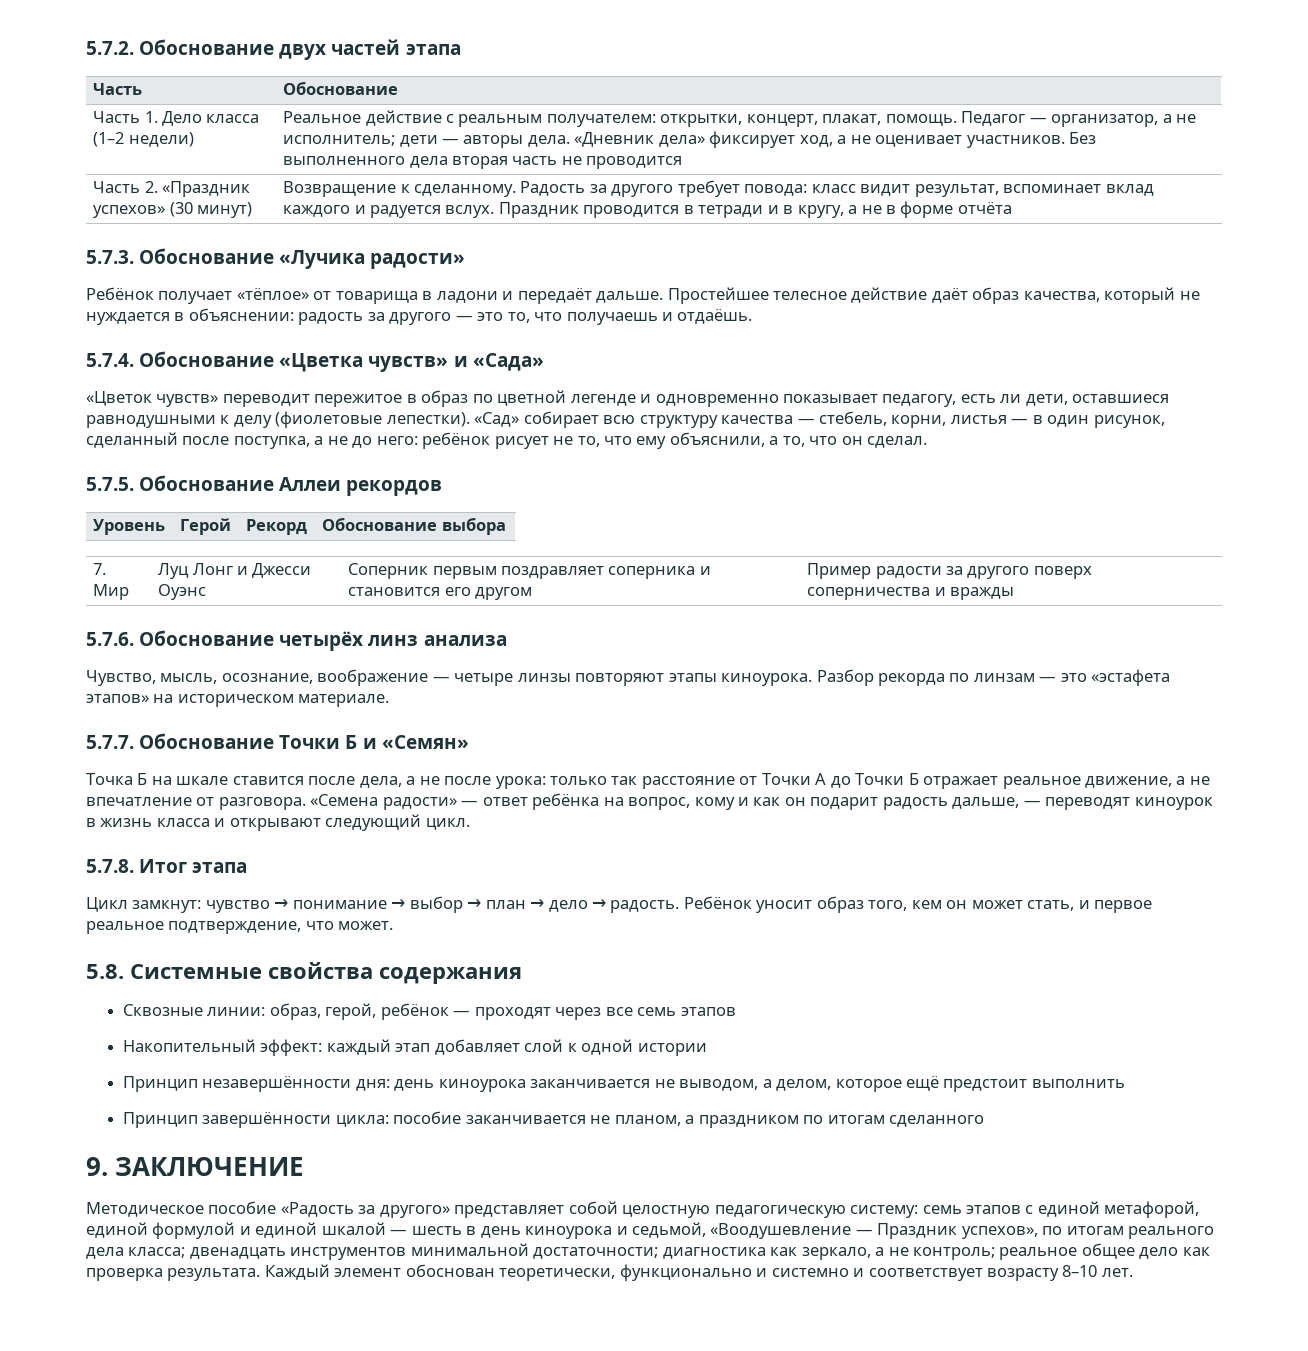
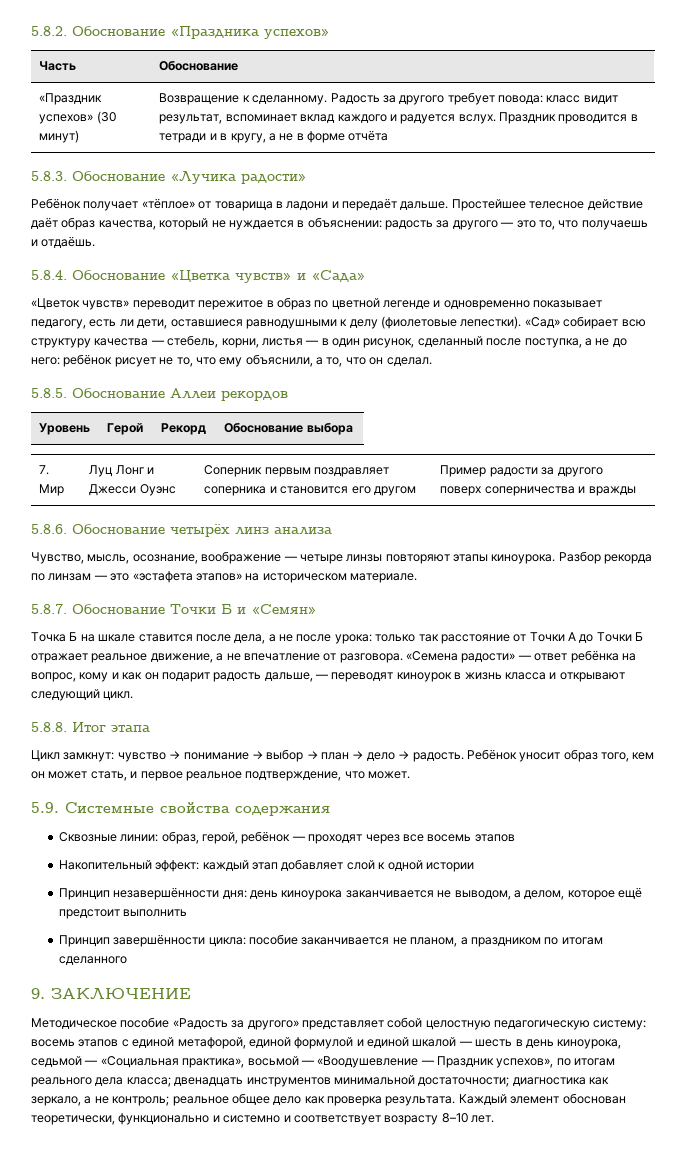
- 5.7.2. Обоснование двух частей этапа
+ 5.8.2. Обоснование «Праздника успехов»
  Часть | Обоснование
- Часть 1. Дело класса (1–2 недели) | Реальное действие с реальным получателем: открытки, концерт, плакат, помощь. Педагог — организатор, а не исполнитель; дети — авторы дела. «Дневник дела» фиксирует ход, а не оценивает участников. Без выполненного дела вторая часть не проводится
- Часть 2. «Праздник успехов» (30 минут) | Возвращение к сделанному. Радость за другого требует повода: класс видит результат, вспоминает вклад каждого и радуется вслух. Праздник проводится в тетради и в кругу, а не в форме отчёта
+ «Праздник успехов» (30 минут) | Возвращение к сделанному. Радость за другого требует повода: класс видит результат, вспоминает вклад каждого и радуется вслух. Праздник проводится в тетради и в кругу, а не в форме отчёта
- 5.7.3. Обоснование «Лучика радости»
+ 5.8.3. Обоснование «Лучика радости»
- 5.7.4. Обоснование «Цветка чувств» и «Сада»
+ 5.8.4. Обоснование «Цветка чувств» и «Сада»
- 5.7.5. Обоснование Аллеи рекордов
+ 5.8.5. Обоснование Аллеи рекордов
- 5.7.6. Обоснование четырёх линз анализа
+ 5.8.6. Обоснование четырёх линз анализа
- 5.7.7. Обоснование Точки Б и «Семян»
+ 5.8.7. Обоснование Точки Б и «Семян»
- 5.7.8. Итог этапа
+ 5.8.8. Итог этапа
- 5.8. Системные свойства содержания
+ 5.9. Системные свойства содержания
- Сквозные линии: образ, герой, ребёнок — проходят через все семь этапов
+ Сквозные линии: образ, герой, ребёнок — проходят через все восемь этапов
- Методическое пособие «Радость за другого» представляет собой целостную педагогическую систему: семь этапов с единой метафорой, единой формулой и единой шкалой — шесть в день киноурока и седьмой, «Воодушевление — Праздник успехов», по итогам реального дела класса; двенадцать инструментов минимальной достаточности; диагностика как зеркало, а не контроль; реальное общее дело как проверка результата.
+ Методическое пособие «Радость за другого» представляет собой целостную педагогическую систему: восемь этапов с единой метафорой, единой формулой и единой шкалой — шесть в день киноурока, седьмой — «Социальная практика», восьмой — «Воодушевление — Праздник успехов», по итогам реального дела класса; двенадцать инструментов минимальной достаточности; диагностика как зеркало, а не контроль; реальное общее дело как проверка результата.

